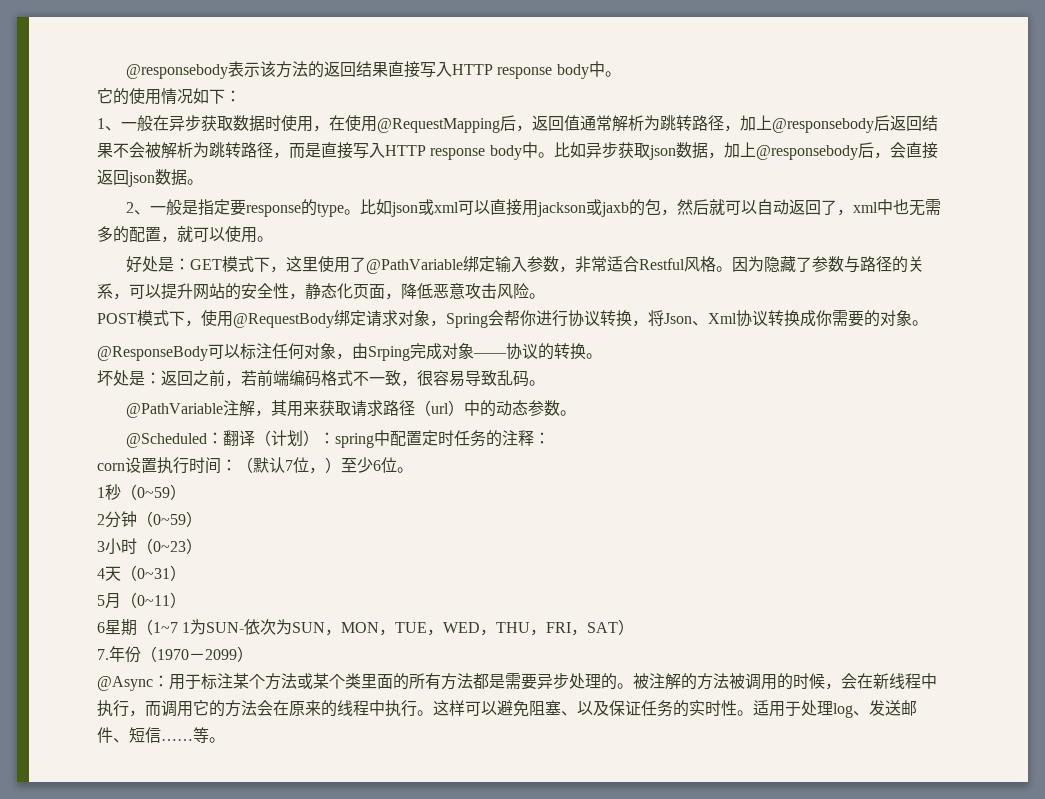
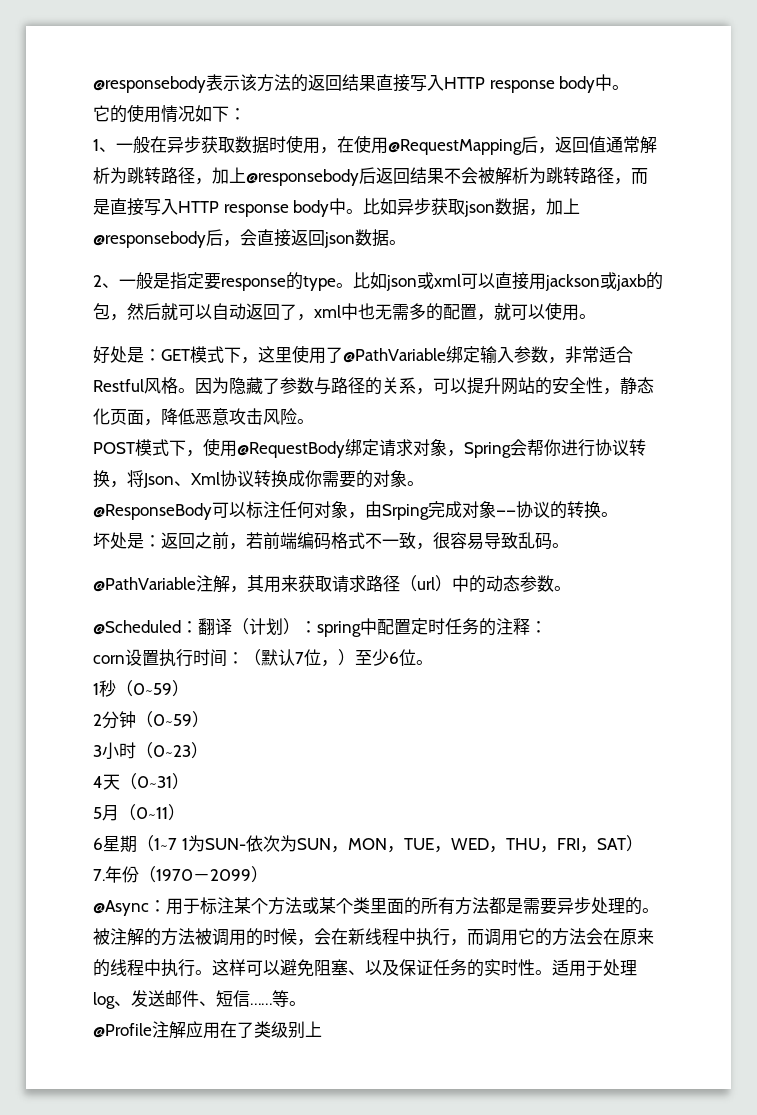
+ @Profile注解应用在了类级别上

